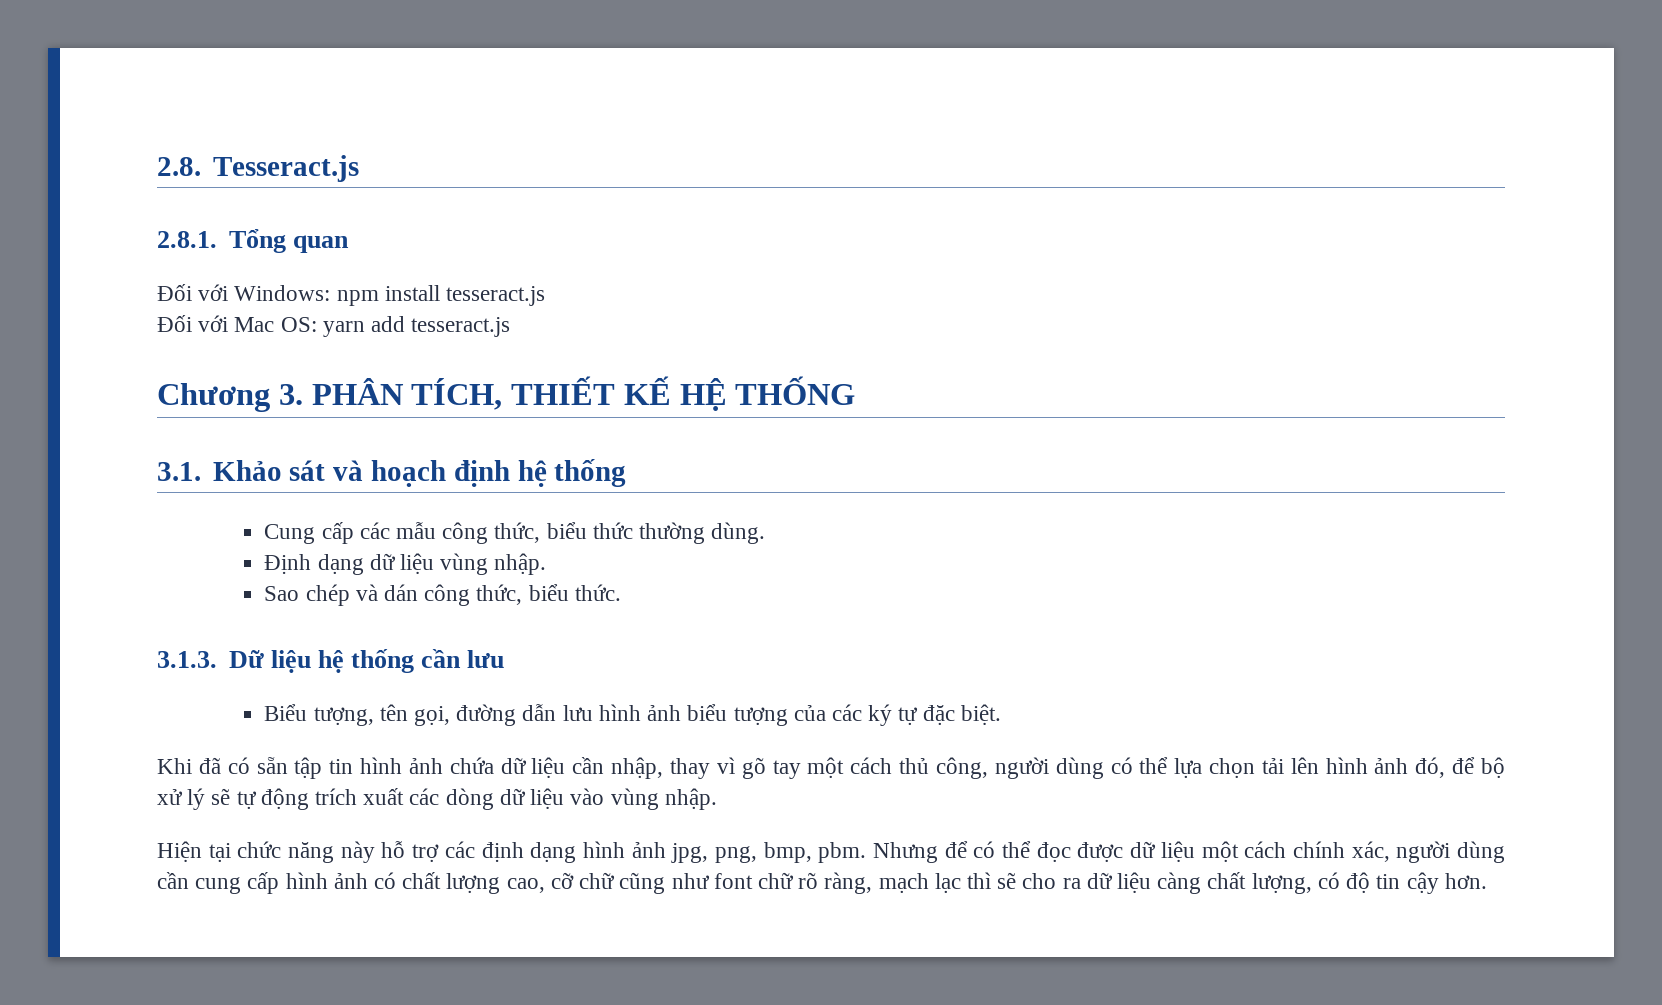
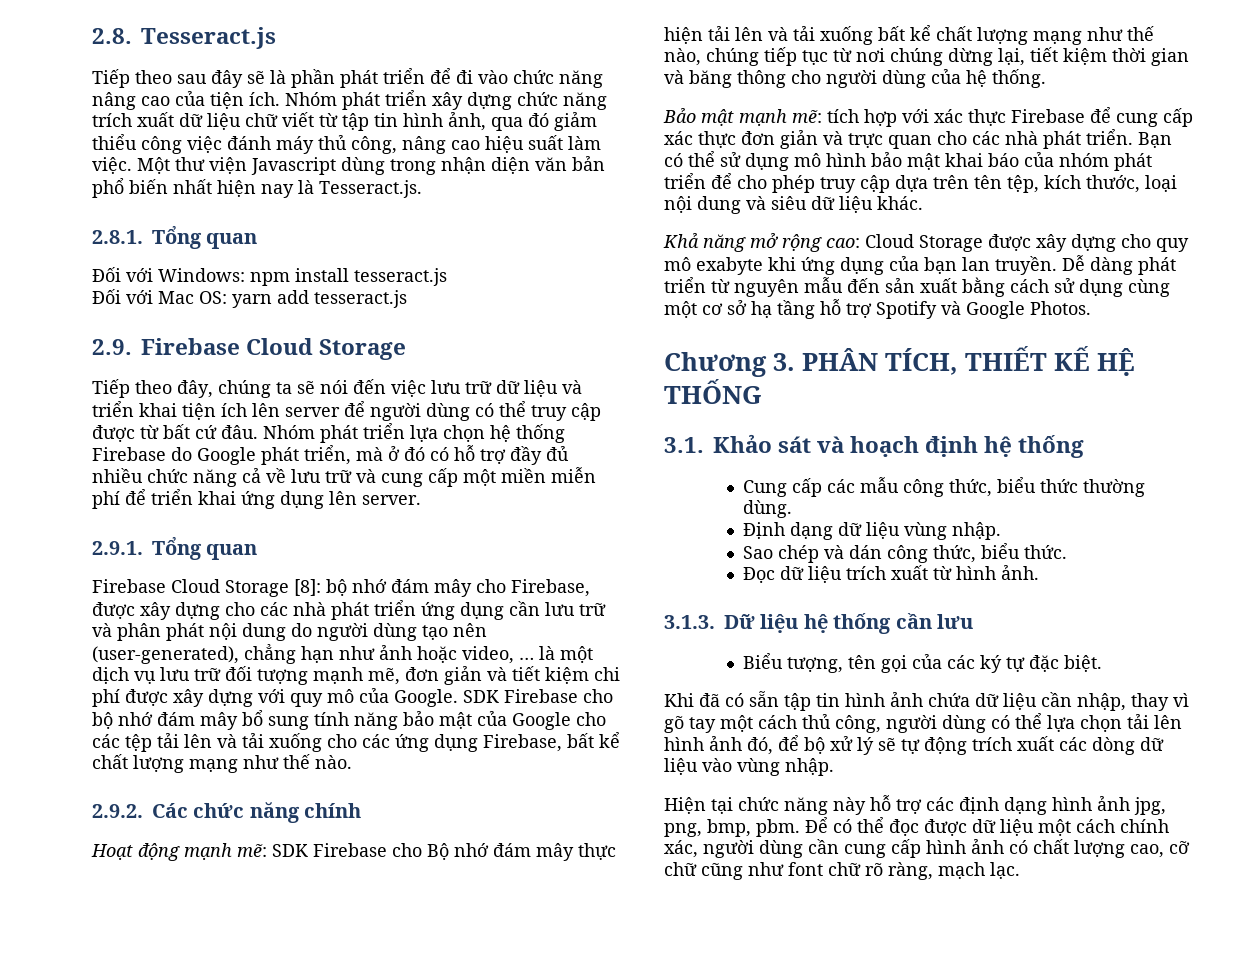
+ Tiếp theo sau đây sẽ là phần phát triển để đi vào chức năng nâng cao của tiện ích. Nhóm phát triển xây dựng chức năng trích xuất dữ liệu chữ viết từ tập tin hình ảnh, qua đó giảm thiểu công việc đánh máy thủ công, nâng cao hiệu suất làm việc. Một thư viện Javascript dùng trong nhận diện văn bản phổ biến nhất hiện nay là Tesseract.js.
+ 2.9. Firebase Cloud Storage
+ Tiếp theo đây, chúng ta sẽ nói đến việc lưu trữ dữ liệu và triển khai tiện ích lên server để người dùng có thể truy cập được từ bất cứ đâu. Nhóm phát triển lựa chọn hệ thống Firebase do Google phát triển, mà ở đó có hỗ trợ đầy đủ nhiều chức năng cả về lưu trữ và cung cấp một miền miễn phí để triển khai ứng dụng lên server.
+ 2.9.1. Tổng quan
+ Firebase Cloud Storage [8]: bộ nhớ đám mây cho Firebase, được xây dựng cho các nhà phát triển ứng dụng cần lưu trữ và phân phát nội dung do người dùng tạo nên (user-generated), chẳng hạn như ảnh hoặc video, … là một dịch vụ lưu trữ đối tượng mạnh mẽ, đơn giản và tiết kiệm chi phí được xây dựng với quy mô của Google. SDK Firebase cho bộ nhớ đám mây bổ sung tính năng bảo mật của Google cho các tệp tải lên và tải xuống cho các ứng dụng Firebase, bất kể chất lượng mạng như thế nào.
+ 2.9.2. Các chức năng chính
+ Hoạt động mạnh mẽ: SDK Firebase cho Bộ nhớ đám mây thực hiện tải lên và tải xuống bất kể chất lượng mạng như thế nào, chúng tiếp tục từ nơi chúng dừng lại, tiết kiệm thời gian và băng thông cho người dùng của hệ thống.
+ Bảo mật mạnh mẽ: tích hợp với xác thực Firebase để cung cấp xác thực đơn giản và trực quan cho các nhà phát triển. Bạn có thể sử dụng mô hình bảo mật khai báo của nhóm phát triển để cho phép truy cập dựa trên tên tệp, kích thước, loại nội dung và siêu dữ liệu khác.
+ Khả năng mở rộng cao: Cloud Storage được xây dựng cho quy mô exabyte khi ứng dụng của bạn lan truyền. Dễ dàng phát triển từ nguyên mẫu đến sản xuất bằng cách sử dụng cùng một cơ sở hạ tầng hỗ trợ Spotify và Google Photos.
+ Đọc dữ liệu trích xuất từ hình ảnh.
- Biểu tượng, tên gọi, đường dẫn lưu hình ảnh biểu tượng của các ký tự đặc biệt.
+ Biểu tượng, tên gọi của các ký tự đặc biệt.
- Nhưng để có thể đọc được dữ liệu một cách chính xác, người dùng cần cung cấp hình ảnh có chất lượng cao, cỡ chữ cũng như font chữ rõ ràng, mạch lạc thì sẽ cho ra dữ liệu càng chất lượng, có độ tin cậy hơn.
+ Để có thể đọc được dữ liệu một cách chính xác, người dùng cần cung cấp hình ảnh có chất lượng cao, cỡ chữ cũng như font chữ rõ ràng, mạch lạc.

